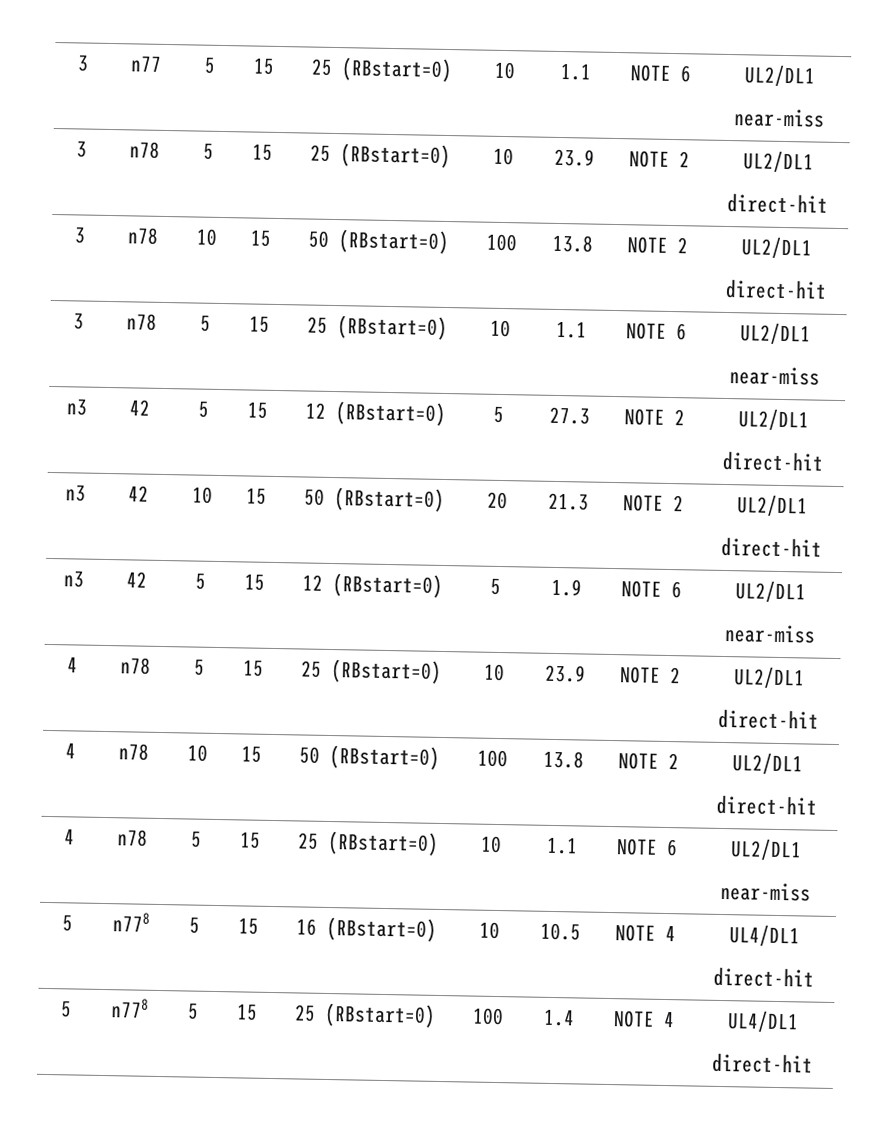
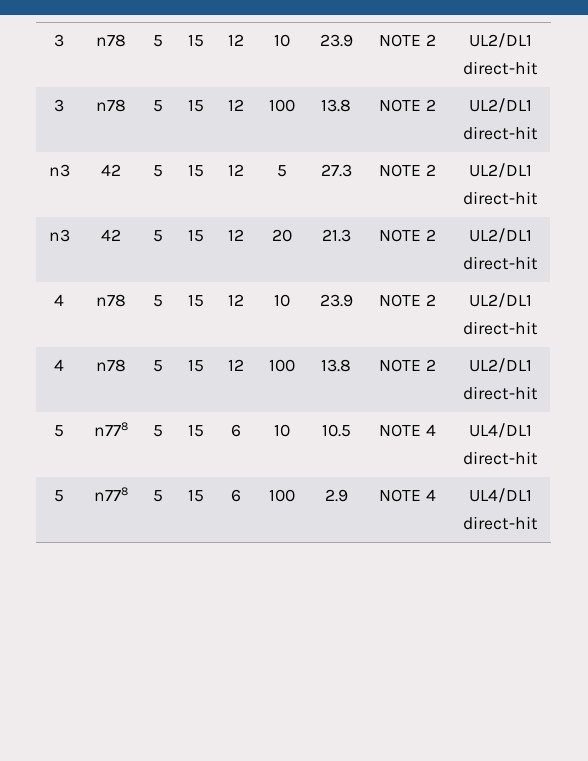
- 3 | n77 | 5 | 15 | 25 (RBstart=0) | 10 | 1.1 | NOTE 6 | UL2/DL1
- near-miss
- 3 | n78 | 5 | 15 | 25 (RBstart=0) | 10 | 23.9 | NOTE 2 | UL2/DL1
+ 3 | n78 | 5 | 15 | 12 | 10 | 23.9 | NOTE 2 | UL2/DL1
- 3 | n78 | 10 | 15 | 50 (RBstart=0) | 100 | 13.8 | NOTE 2 | UL2/DL1
+ 3 | n78 | 5 | 15 | 12 | 100 | 13.8 | NOTE 2 | UL2/DL1
  direct-hit
- 3 | n78 | 5 | 15 | 25 (RBstart=0) | 10 | 1.1 | NOTE 6 | UL2/DL1
- near-miss
- n3 | 42 | 5 | 15 | 12 (RBstart=0) | 5 | 27.3 | NOTE 2 | UL2/DL1
+ n3 | 42 | 5 | 15 | 12 | 5 | 27.3 | NOTE 2 | UL2/DL1
  direct-hit
- n3 | 42 | 10 | 15 | 50 (RBstart=0) | 20 | 21.3 | NOTE 2 | UL2/DL1
+ n3 | 42 | 5 | 15 | 12 | 20 | 21.3 | NOTE 2 | UL2/DL1
  direct-hit
- n3 | 42 | 5 | 15 | 12 (RBstart=0) | 5 | 1.9 | NOTE 6 | UL2/DL1
- near-miss
- 4 | n78 | 5 | 15 | 25 (RBstart=0) | 10 | 23.9 | NOTE 2 | UL2/DL1
+ 4 | n78 | 5 | 15 | 12 | 10 | 23.9 | NOTE 2 | UL2/DL1
- 4 | n78 | 10 | 15 | 50 (RBstart=0) | 100 | 13.8 | NOTE 2 | UL2/DL1
+ 4 | n78 | 5 | 15 | 12 | 100 | 13.8 | NOTE 2 | UL2/DL1
  direct-hit
- 4 | n78 | 5 | 15 | 25 (RBstart=0) | 10 | 1.1 | NOTE 6 | UL2/DL1
- near-miss
- 5 | n778 | 5 | 15 | 16 (RBstart=0) | 10 | 10.5 | NOTE 4 | UL4/DL1
+ 5 | n778 | 5 | 15 | 6 | 10 | 10.5 | NOTE 4 | UL4/DL1
- 5 | n778 | 5 | 15 | 25 (RBstart=0) | 100 | 1.4 | NOTE 4 | UL4/DL1
+ 5 | n778 | 5 | 15 | 6 | 100 | 2.9 | NOTE 4 | UL4/DL1

